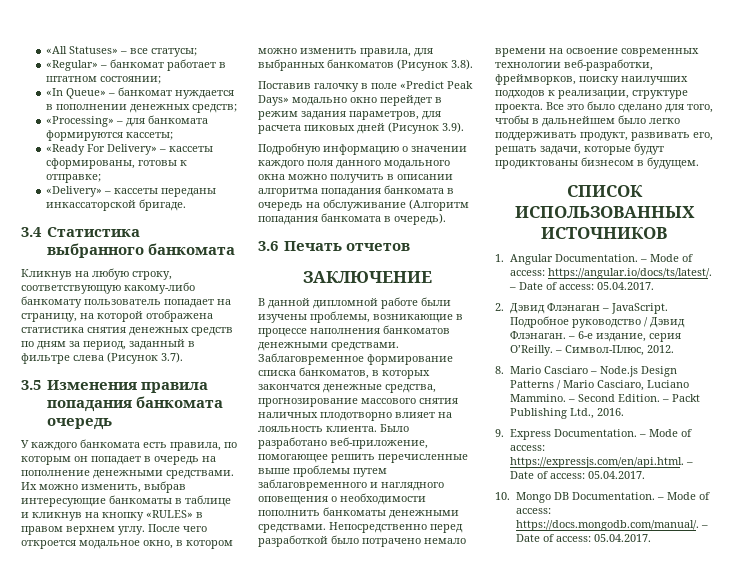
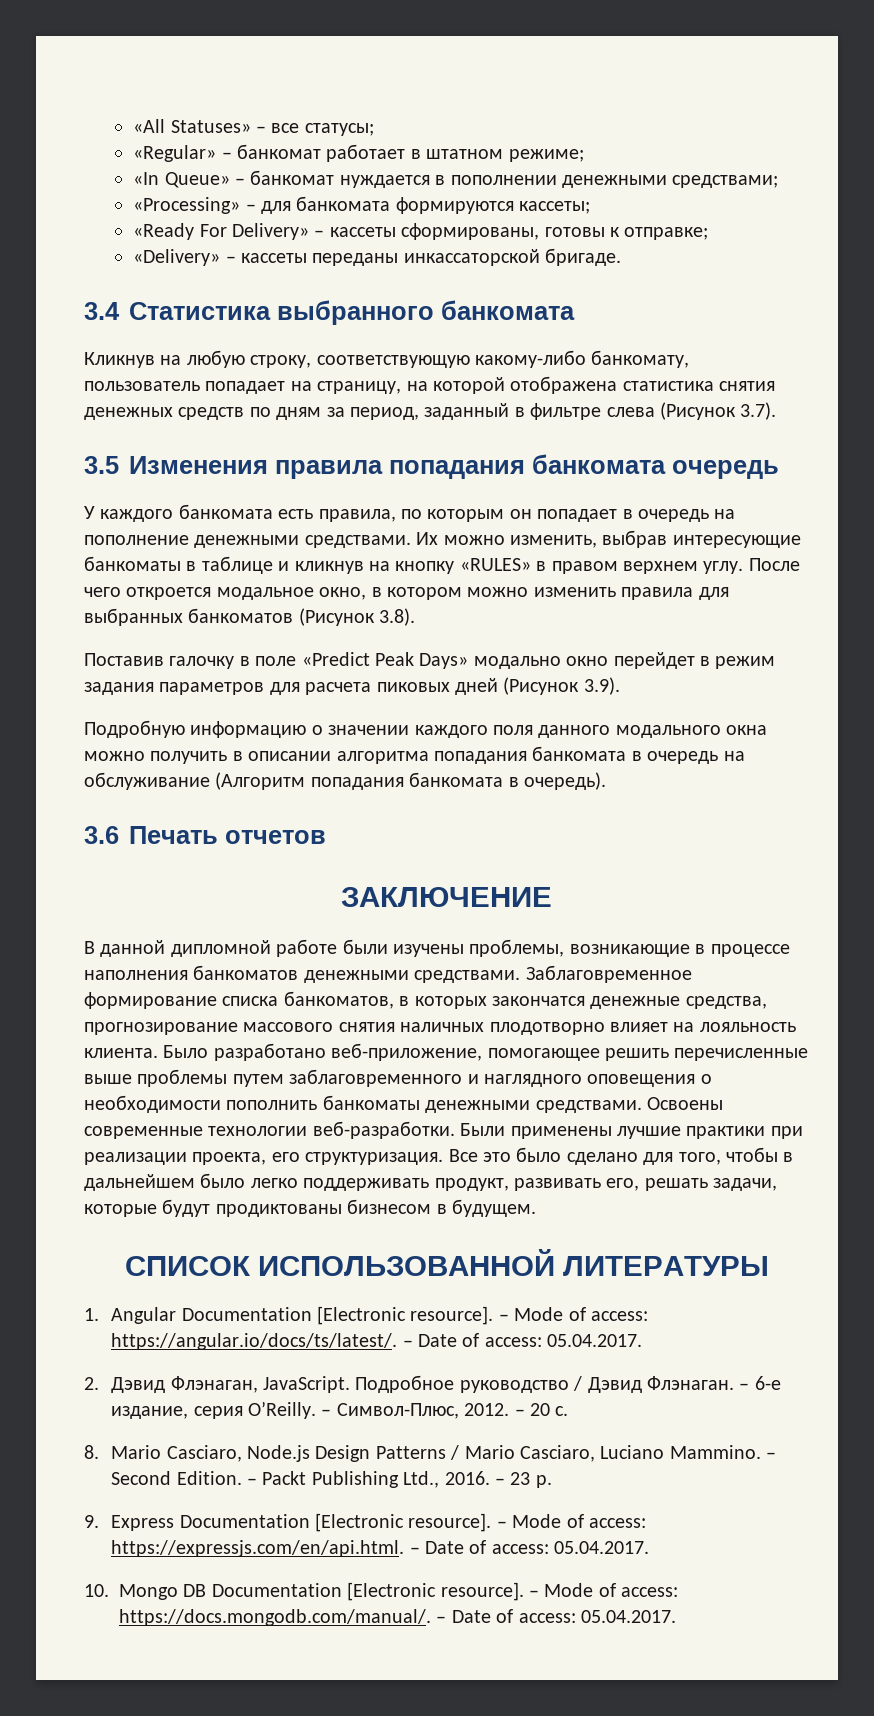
- «Regular» – банкомат работает в штатном состоянии;
+ «Regular» – банкомат работает в штатном режиме;
- «In Queue» – банкомат нуждается в пополнении денежных средств;
+ «In Queue» – банкомат нуждается в пополнении денежными средствами;
- Кликнув на любую строку, соответствующую какому-либо банкомату пользователь попадает на страницу, на которой отображена статистика снятия денежных средств по дням за период, заданный в фильтре слева (Рисунок 3.7).
+ Кликнув на любую строку, соответствующую какому-либо банкомату, пользователь попадает на страницу, на которой отображена статистика снятия денежных средств по дням за период, заданный в фильтре слева (Рисунок 3.7).
- После чего откроется модальное окно, в котором можно изменить правила, для выбранных банкоматов (Рисунок 3.8).
+ После чего откроется модальное окно, в котором можно изменить правила для выбранных банкоматов (Рисунок 3.8).
- Поставив галочку в поле «Predict Peak Days» модально окно перейдет в режим задания параметров, для расчета пиковых дней (Рисунок 3.9).
+ Поставив галочку в поле «Predict Peak Days» модально окно перейдет в режим задания параметров для расчета пиковых дней (Рисунок 3.9).
- Непосредственно перед разработкой было потрачено немало времени на освоение современных технологии веб-разработки, фреймворков, поиску наилучших подходов к реализации, структуре проекта.
+ Освоены современные технологии веб-разработки. Были применены лучшие практики при реализации проекта, его структуризация.
- СПИСОК ИСПОЛЬЗОВАННЫХ ИСТОЧНИКОВ
+ СПИСОК ИСПОЛЬЗОВАННОЙ ЛИТЕРАТУРЫ
- 1. Angular Documentation.
+ 1. Angular Documentation [Electronic resource].
- 2. Дэвид Флэнаган – JavaScript.
+ 2. Дэвид Флэнаган, JavaScript.
+ – 20 с.
- 8. Mario Casciaro – Node.js Design Patterns / Mario Casciaro, Luciano Mammino.
+ 8. Mario Casciaro, Node.js Design Patterns / Mario Casciaro, Luciano Mammino.
+ – 23 p.
- 9. Express Documentation.
+ 9. Express Documentation [Electronic resource].
- 10. Mongo DB Documentation.
+ 10. Mongo DB Documentation [Electronic resource].

